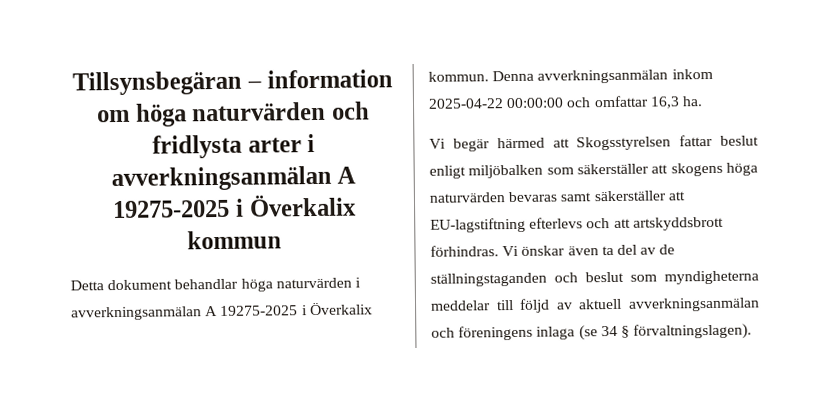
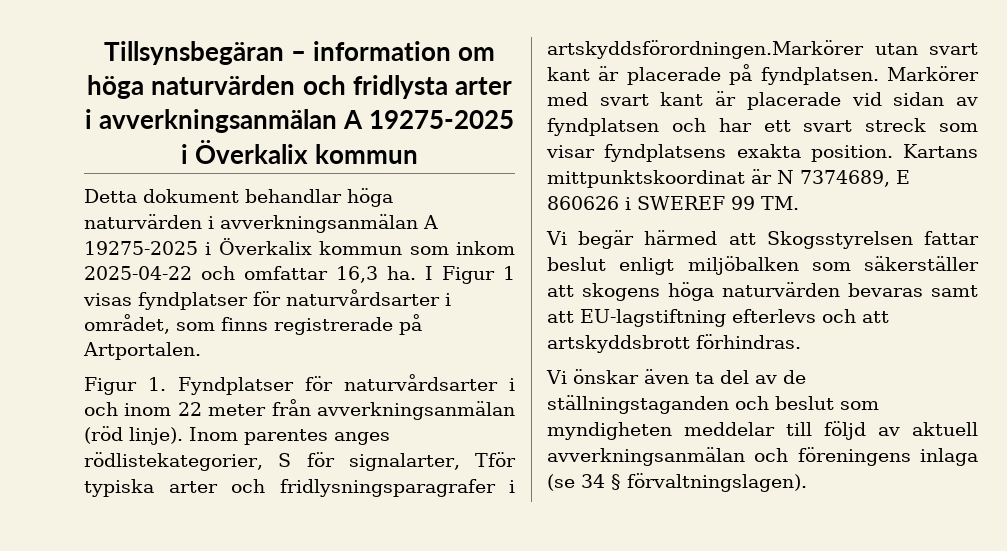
- Detta dokument behandlar höga naturvärden i avverkningsanmälan A 19275-2025 i Överkalix kommun. Denna avverkningsanmälan inkom 2025-04-22 00:00:00 och omfattar 16,3 ha.
+ Detta dokument behandlar höga naturvärden i avverkningsanmälan A 19275-2025 i Överkalix kommun som inkom 2025-04-22 och omfattar 16,3 ha. I Figur 1 visas fyndplatser för naturvårdsarter i området, som finns registrerade på Artportalen.
+ Figur 1. Fyndplatser för naturvårdsarter i och inom 22 meter från avverkningsanmälan (röd linje). Inom parentes anges rödlistekategorier, S för signalarter, Tför typiska arter och fridlysningsparagrafer i artskyddsförordningen.Markörer utan svart kant är placerade på fyndplatsen. Markörer med svart kant är placerade vid sidan av fyndplatsen och har ett svart streck som visar fyndplatsens exakta position. Kartans mittpunktskoordinat är N 7374689, E 860626 i SWEREF 99 TM.
- Vi begär härmed att Skogsstyrelsen fattar beslut enligt miljöbalken som säkerställer att skogens höga naturvärden bevaras samt säkerställer att EU-lagstiftning efterlevs och att artskyddsbrott förhindras. Vi önskar även ta del av de ställningstaganden och beslut som myndigheterna meddelar till följd av aktuell avverkningsanmälan och föreningens inlaga (se 34 § förvaltningslagen).
+ Vi begär härmed att Skogsstyrelsen fattar beslut enligt miljöbalken som säkerställer att skogens höga naturvärden bevaras samt att EU-lagstiftning efterlevs och att artskyddsbrott förhindras.
+ Vi önskar även ta del av de ställningstaganden och beslut som myndigheten meddelar till följd av aktuell avverkningsanmälan och föreningens inlaga (se 34 § förvaltningslagen).

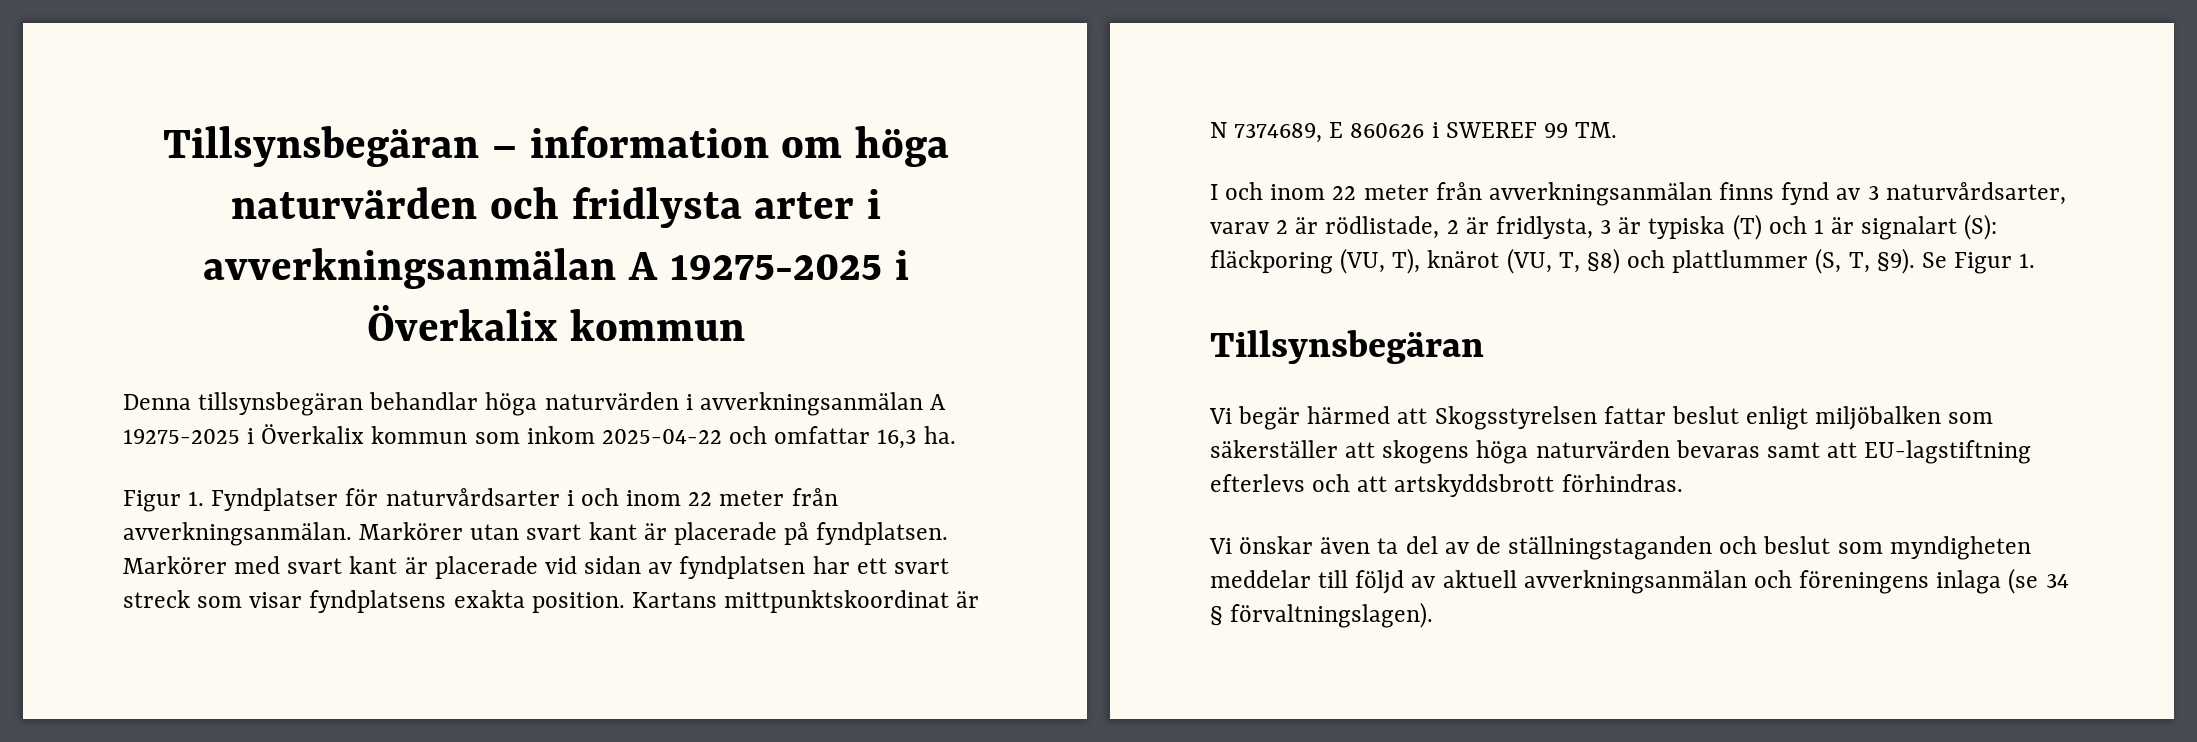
- Detta dokument behandlar höga naturvärden i avverkningsanmälan A 19275-2025 i Överkalix kommun som inkom 2025-04-22 och omfattar 16,3 ha. I Figur 1 visas fyndplatser för naturvårdsarter i området, som finns registrerade på Artportalen.
+ Denna tillsynsbegäran behandlar höga naturvärden i avverkningsanmälan A 19275-2025 i Överkalix kommun som inkom 2025-04-22 och omfattar 16,3 ha.
- Figur 1. Fyndplatser för naturvårdsarter i och inom 22 meter från avverkningsanmälan (röd linje). Inom parentes anges rödlistekategorier, S för signalarter, Tför typiska arter och fridlysningsparagrafer i artskyddsförordningen.Markörer utan svart kant är placerade på fyndplatsen.
+ Figur 1. Fyndplatser för naturvårdsarter i och inom 22 meter från avverkningsanmälan. Markörer utan svart kant är placerade på fyndplatsen.
- Markörer med svart kant är placerade vid sidan av fyndplatsen och har ett svart streck som visar fyndplatsens exakta position.
+ Markörer med svart kant är placerade vid sidan av fyndplatsen har ett svart streck som visar fyndplatsens exakta position.
+ I och inom 22 meter från avverkningsanmälan finns fynd av 3 naturvårdsarter, varav 2 är rödlistade, 2 är fridlysta, 3 är typiska (T) och 1 är signalart (S): fläckporing (VU, T), knärot (VU, T, §8) och plattlummer (S, T, §9). Se Figur 1.
+ Tillsynsbegäran

